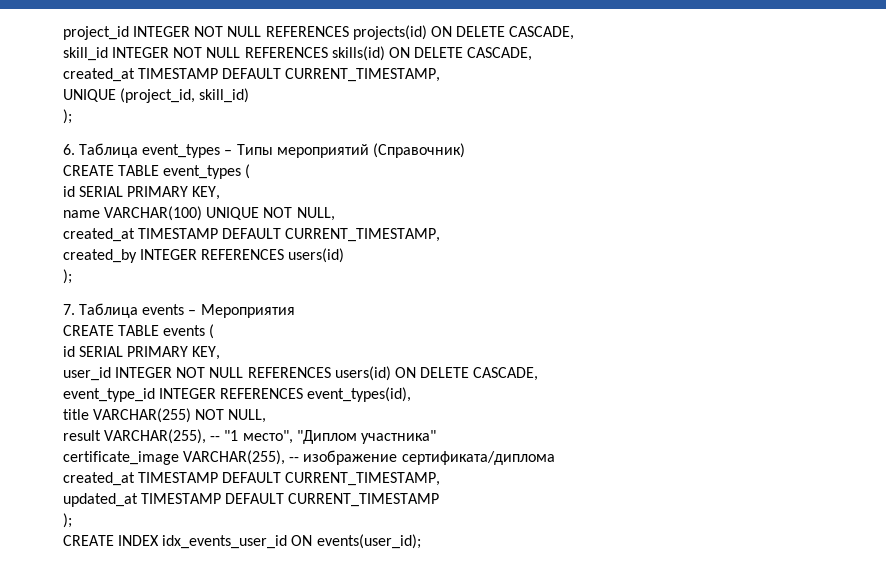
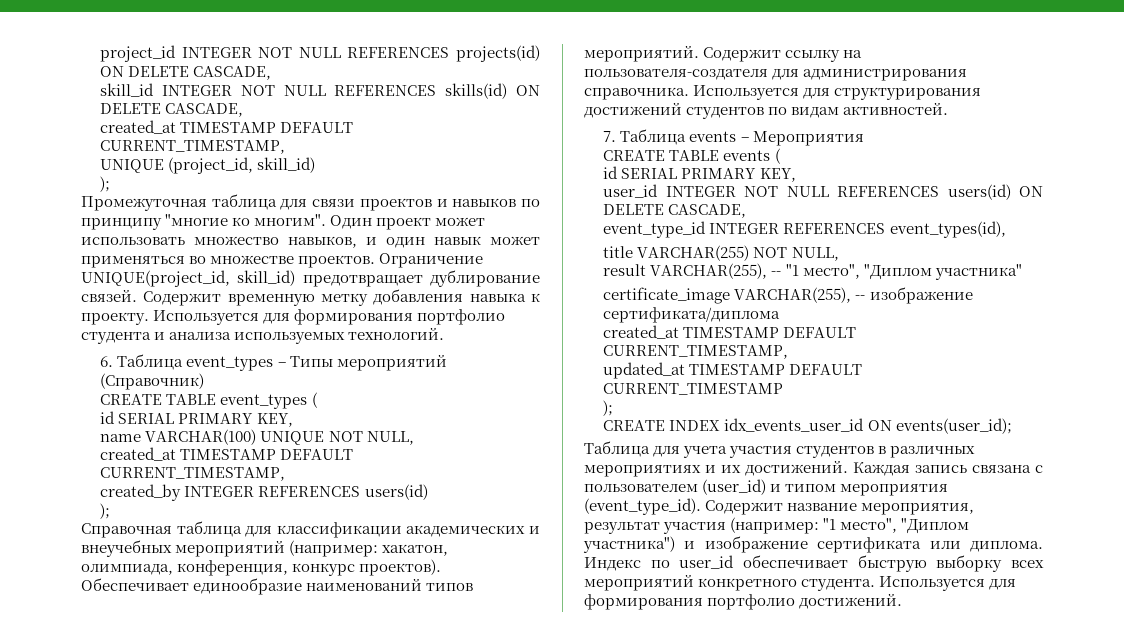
+ Промежуточная таблица для связи проектов и навыков по принципу "многие ко многим". Один проект может использовать множество навыков, и один навык может применяться во множестве проектов. Ограничение UNIQUE(project_id, skill_id) предотвращает дублирование связей. Содержит временную метку добавления навыка к проекту. Используется для формирования портфолио студента и анализа используемых технологий.
+ Справочная таблица для классификации академических и внеучебных мероприятий (например: хакатон, олимпиада, конференция, конкурс проектов). Обеспечивает единообразие наименований типов мероприятий. Содержит ссылку на пользователя-создателя для администрирования справочника. Используется для структурирования достижений студентов по видам активностей.
+ Таблица для учета участия студентов в различных мероприятиях и их достижений. Каждая запись связана с пользователем (user_id) и типом мероприятия (event_type_id). Содержит название мероприятия, результат участия (например: "1 место", "Диплом участника") и изображение сертификата или диплома. Индекс по user_id обеспечивает быструю выборку всех мероприятий конкретного студента. Используется для формирования портфолио достижений.

